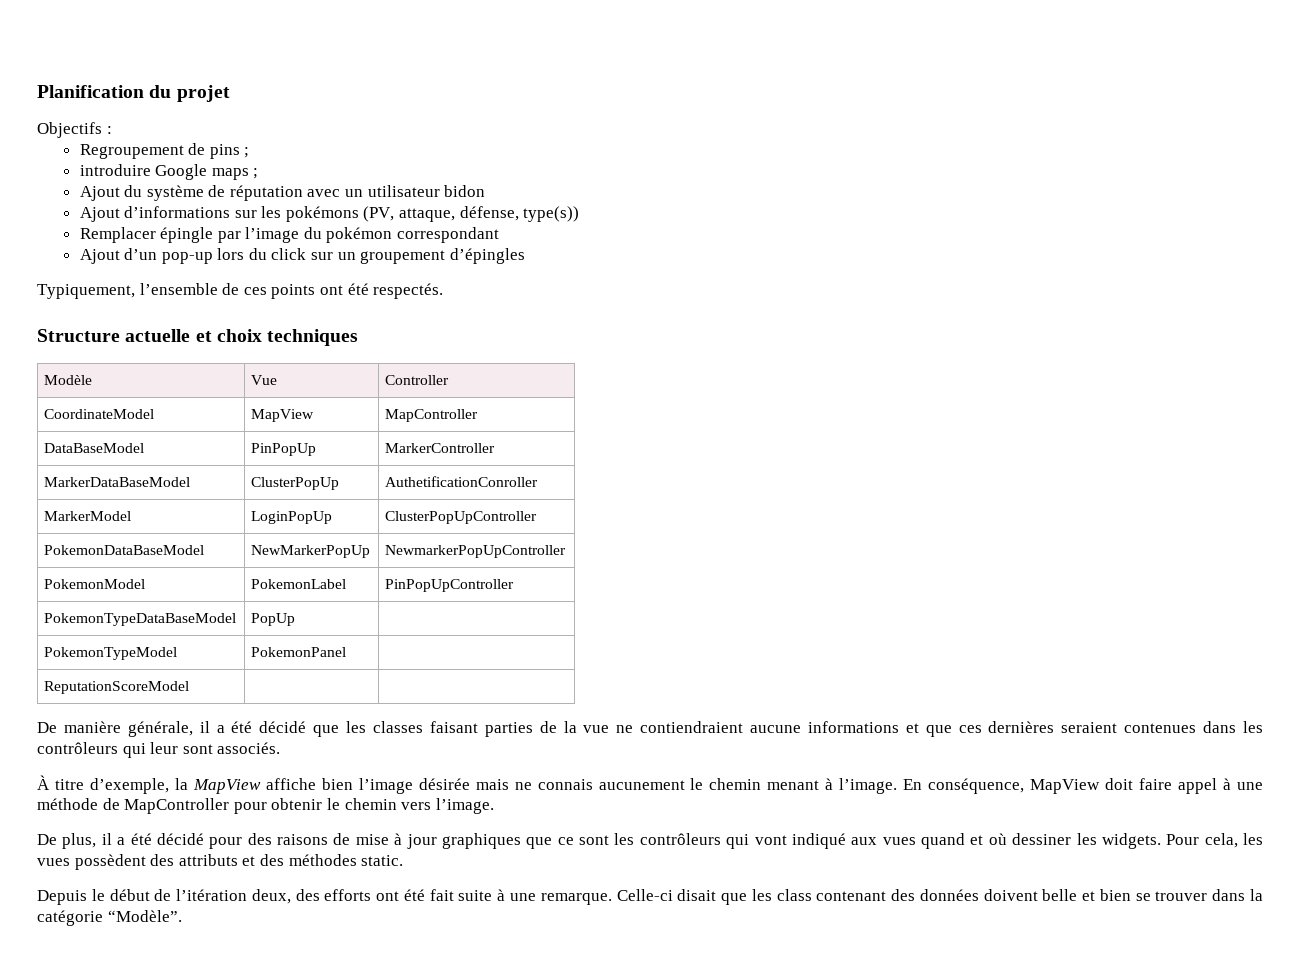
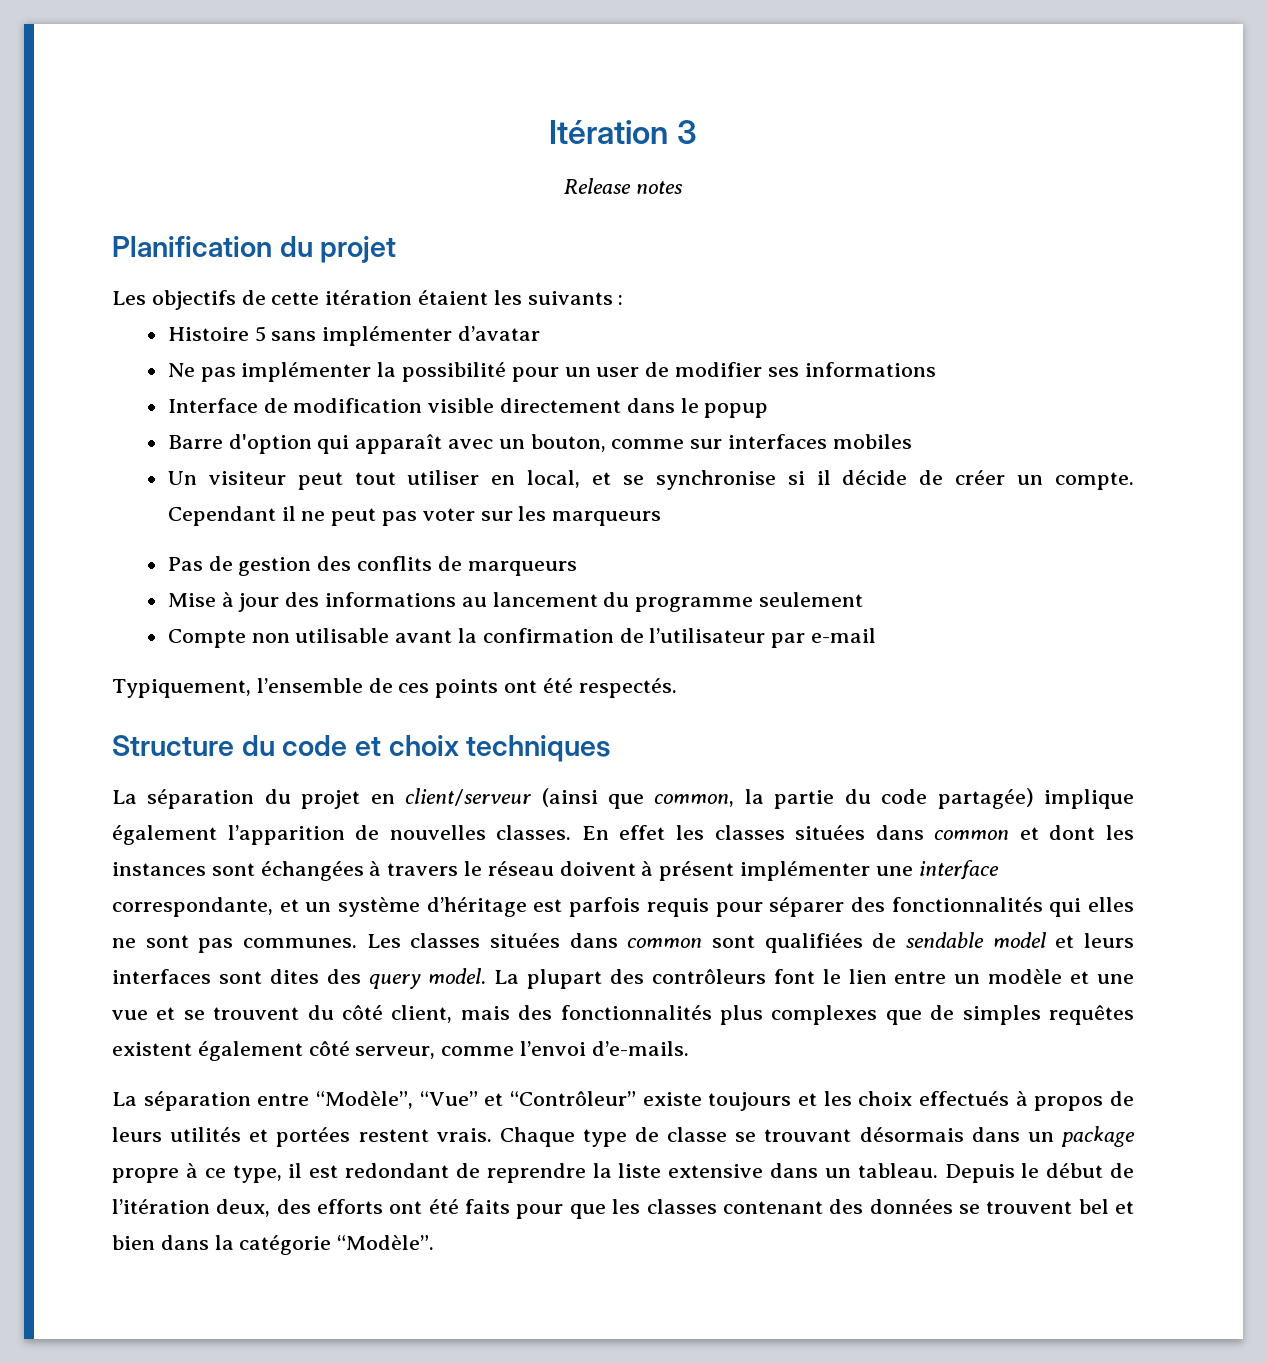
+ Itération 3
+ Release notes
- Objectifs :
- Regroupement de pins ;
- introduire Google maps ;
- Ajout du système de réputation avec un utilisateur bidon
- Ajout d’informations sur les pokémons (PV, attaque, défense, type(s))
- Remplacer épingle par l’image du pokémon correspondant
- Ajout d’un pop-up lors du click sur un groupement d’épingles
+ Les objectifs de cette itération étaient les suivants :
+ Histoire 5 sans implémenter d’avatar
+ Ne pas implémenter la possibilité pour un user de modifier ses informations
+ Interface de modification visible directement dans le popup
+ Barre d'option qui apparaît avec un bouton, comme sur interfaces mobiles
+ Un visiteur peut tout utiliser en local, et se synchronise si il décide de créer un compte. Cependant il ne peut pas voter sur les marqueurs
+ Pas de gestion des conflits de marqueurs
+ Mise à jour des informations au lancement du programme seulement
+ Compte non utilisable avant la confirmation de l’utilisateur par e-mail
- Structure actuelle et choix techniques
+ Structure du code et choix techniques
- Modèle | Vue | Controller
- CoordinateModel | MapView | MapController
- DataBaseModel | PinPopUp | MarkerController
- MarkerDataBaseModel | ClusterPopUp | AuthetificationConroller
- MarkerModel | LoginPopUp | ClusterPopUpController
- PokemonDataBaseModel | NewMarkerPopUp | NewmarkerPopUpController
- PokemonModel | PokemonLabel | PinPopUpController
- PokemonTypeDataBaseModel | PopUp |
- PokemonTypeModel | PokemonPanel |
- ReputationScoreModel | |
- De manière générale, il a été décidé que les classes faisant parties de la vue ne contiendraient aucune informations et que ces dernières seraient contenues dans les contrôleurs qui leur sont associés.
- À titre d’exemple, la MapView affiche bien l’image désirée mais ne connais aucunement le chemin menant à l’image. En conséquence, MapView doit faire appel à une méthode de MapController pour obtenir le chemin vers l’image.
- De plus, il a été décidé pour des raisons de mise à jour graphiques que ce sont les contrôleurs qui vont indiqué aux vues quand et où dessiner les widgets. Pour cela, les vues possèdent des attributs et des méthodes static.
- Depuis le début de l’itération deux, des efforts ont été fait suite à une remarque. Celle-ci disait que les class contenant des données doivent belle et bien se trouver dans la catégorie “Modèle”.
+ La séparation du projet en client/serveur (ainsi que common, la partie du code partagée) implique également l’apparition de nouvelles classes. En effet les classes situées dans common et dont les instances sont échangées à travers le réseau doivent à présent implémenter une interface correspondante, et un système d’héritage est parfois requis pour séparer des fonctionnalités qui elles ne sont pas communes. Les classes situées dans common sont qualifiées de sendable model et leurs interfaces sont dites des query model. La plupart des contrôleurs font le lien entre un modèle et une vue et se trouvent du côté client, mais des fonctionnalités plus complexes que de simples requêtes existent également côté serveur, comme l’envoi d’e-mails.
+ La séparation entre “Modèle”, “Vue” et “Contrôleur” existe toujours et les choix effectués à propos de leurs utilités et portées restent vrais. Chaque type de classe se trouvant désormais dans un package propre à ce type, il est redondant de reprendre la liste extensive dans un tableau. Depuis le début de l’itération deux, des efforts ont été faits pour que les classes contenant des données se trouvent bel et bien dans la catégorie “Modèle”.

